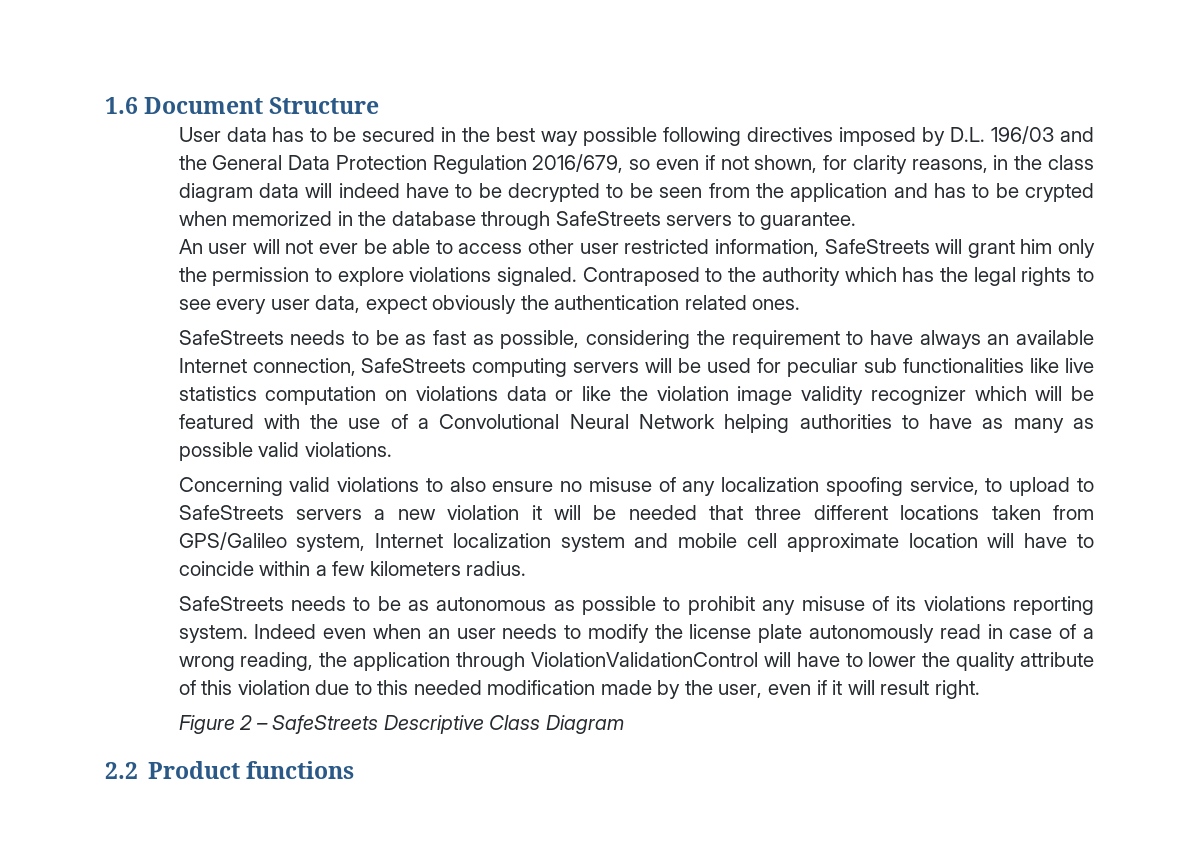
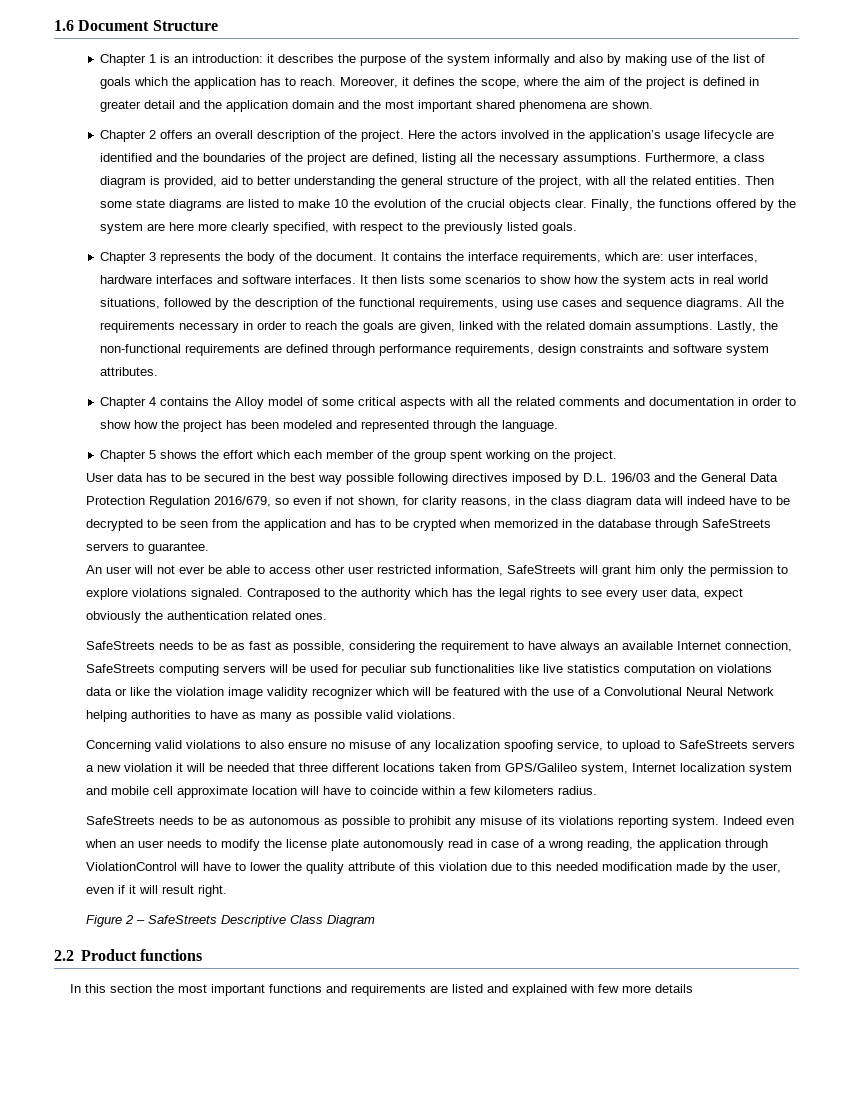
+ Chapter 1 is an introduction: it describes the purpose of the system informally and also by making use of the list of goals which the application has to reach. Moreover, it defines the scope, where the aim of the project is defined in greater detail and the application domain and the most important shared phenomena are shown.
+ Chapter 2 offers an overall description of the project. Here the actors involved in the application’s usage lifecycle are identified and the boundaries of the project are defined, listing all the necessary assumptions. Furthermore, a class diagram is provided, aid to better understanding the general structure of the project, with all the related entities. Then some state diagrams are listed to make 10 the evolution of the crucial objects clear. Finally, the functions offered by the system are here more clearly specified, with respect to the previously listed goals.
+ Chapter 3 represents the body of the document. It contains the interface requirements, which are: user interfaces, hardware interfaces and software interfaces. It then lists some scenarios to show how the system acts in real world situations, followed by the description of the functional requirements, using use cases and sequence diagrams. All the requirements necessary in order to reach the goals are given, linked with the related domain assumptions. Lastly, the non-functional requirements are defined through performance requirements, design constraints and software system attributes.
+ Chapter 4 contains the Alloy model of some critical aspects with all the related comments and documentation in order to show how the project has been modeled and represented through the language.
+ Chapter 5 shows the effort which each member of the group spent working on the project.
- Indeed even when an user needs to modify the license plate autonomously read in case of a wrong reading, the application through ViolationValidationControl will have to lower the quality attribute of this violation due to this needed modification made by the user, even if it will result right.
+ Indeed even when an user needs to modify the license plate autonomously read in case of a wrong reading, the application through ViolationControl will have to lower the quality attribute of this violation due to this needed modification made by the user, even if it will result right.
+ In this section the most important functions and requirements are listed and explained with few more details

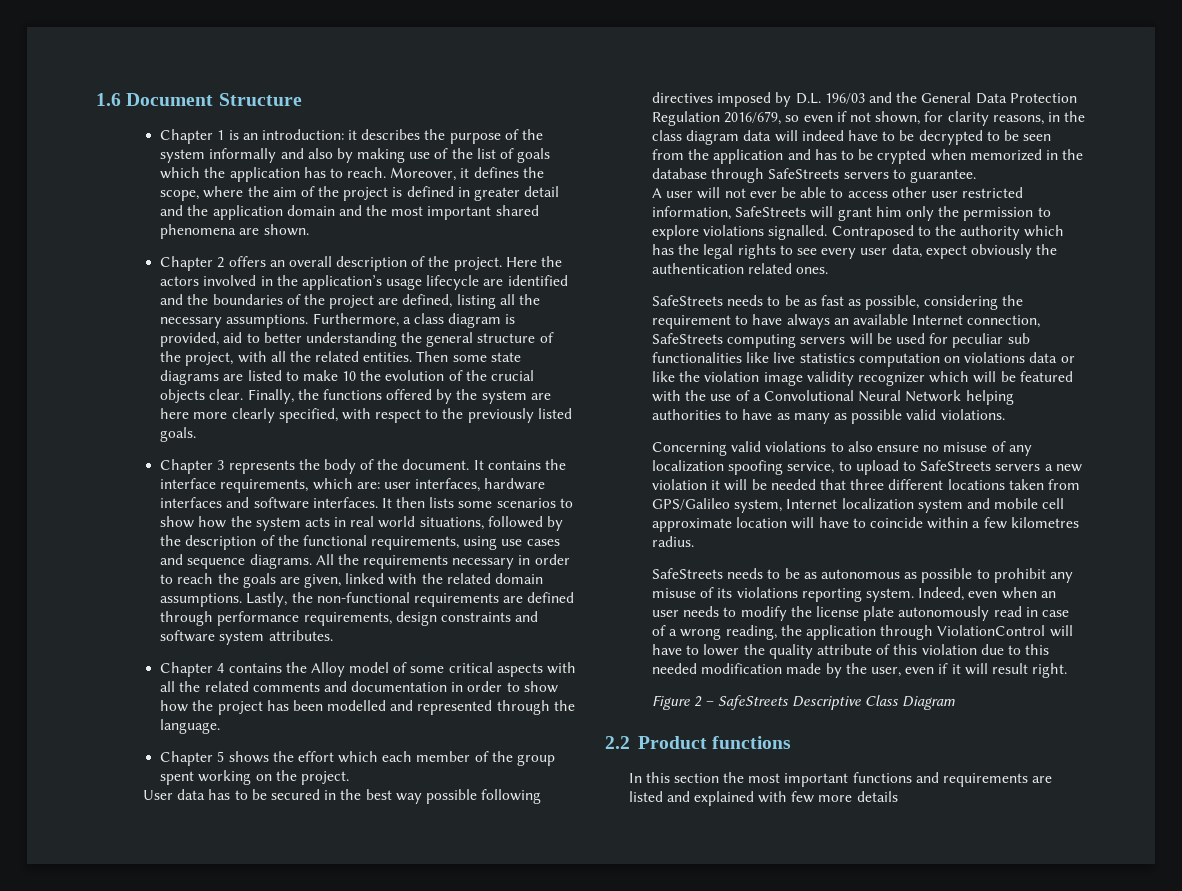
- Chapter 4 contains the Alloy model of some critical aspects with all the related comments and documentation in order to show how the project has been modeled and represented through the language.
+ Chapter 4 contains the Alloy model of some critical aspects with all the related comments and documentation in order to show how the project has been modelled and represented through the language.
- An user will not ever be able to access other user restricted information, SafeStreets will grant him only the permission to explore violations signaled.
+ A user will not ever be able to access other user restricted information, SafeStreets will grant him only the permission to explore violations signalled.
- Concerning valid violations to also ensure no misuse of any localization spoofing service, to upload to SafeStreets servers a new violation it will be needed that three different locations taken from GPS/Galileo system, Internet localization system and mobile cell approximate location will have to coincide within a few kilometers radius.
+ Concerning valid violations to also ensure no misuse of any localization spoofing service, to upload to SafeStreets servers a new violation it will be needed that three different locations taken from GPS/Galileo system, Internet localization system and mobile cell approximate location will have to coincide within a few kilometres radius.
- Indeed even when an user needs to modify the license plate autonomously read in case of a wrong reading, the application through ViolationControl will have to lower the quality attribute of this violation due to this needed modification made by the user, even if it will result right.
+ Indeed, even when an user needs to modify the license plate autonomously read in case of a wrong reading, the application through ViolationControl will have to lower the quality attribute of this violation due to this needed modification made by the user, even if it will result right.

